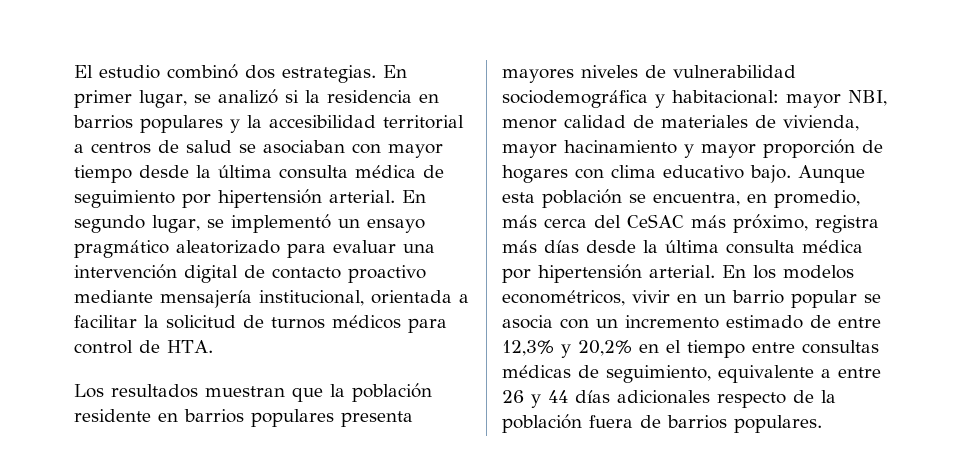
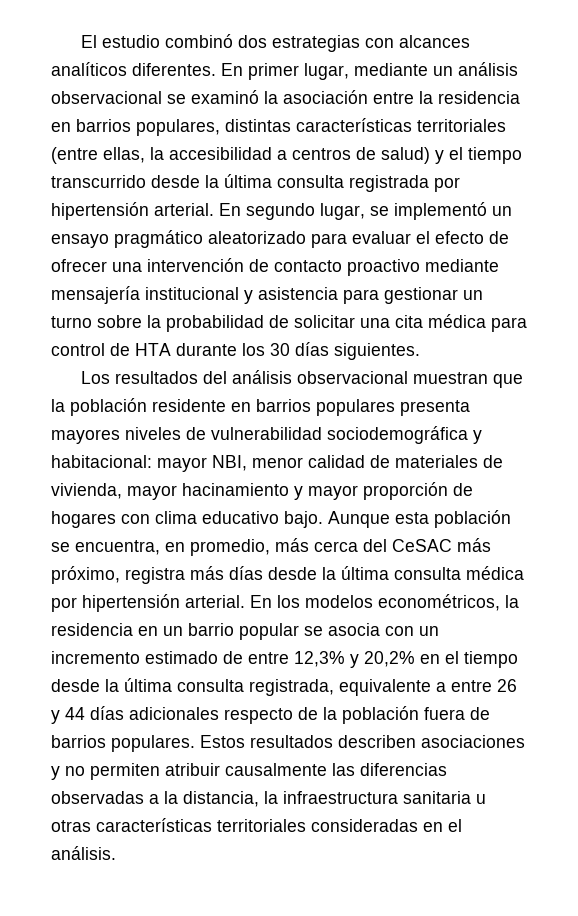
- El estudio combinó dos estrategias. En primer lugar, se analizó si la residencia en barrios populares y la accesibilidad territorial a centros de salud se asociaban con mayor tiempo desde la última consulta médica de seguimiento por hipertensión arterial.
+ El estudio combinó dos estrategias con alcances analíticos diferentes. En primer lugar, mediante un análisis observacional se examinó la asociación entre la residencia en barrios populares, distintas características territoriales (entre ellas, la accesibilidad a centros de salud) y el tiempo transcurrido desde la última consulta registrada por hipertensión arterial.
- En segundo lugar, se implementó un ensayo pragmático aleatorizado para evaluar una intervención digital de contacto proactivo mediante mensajería institucional, orientada a facilitar la solicitud de turnos médicos para control de HTA.
+ En segundo lugar, se implementó un ensayo pragmático aleatorizado para evaluar el efecto de ofrecer una intervención de contacto proactivo mediante mensajería institucional y asistencia para gestionar un turno sobre la probabilidad de solicitar una cita médica para control de HTA durante los 30 días siguientes.
- Los resultados muestran que la población residente en barrios populares presenta mayores niveles de vulnerabilidad sociodemográfica y habitacional: mayor NBI, menor calidad de materiales de vivienda, mayor hacinamiento y mayor proporción de hogares con clima educativo bajo.
+ Los resultados del análisis observacional muestran que la población residente en barrios populares presenta mayores niveles de vulnerabilidad sociodemográfica y habitacional: mayor NBI, menor calidad de materiales de vivienda, mayor hacinamiento y mayor proporción de hogares con clima educativo bajo.
- En los modelos econométricos, vivir en un barrio popular se asocia con un incremento estimado de entre 12,3% y 20,2% en el tiempo entre consultas médicas de seguimiento, equivalente a entre 26 y 44 días adicionales respecto de la población fuera de barrios populares.
+ En los modelos econométricos, la residencia en un barrio popular se asocia con un incremento estimado de entre 12,3% y 20,2% en el tiempo desde la última consulta registrada, equivalente a entre 26 y 44 días adicionales respecto de la población fuera de barrios populares.
+ Estos resultados describen asociaciones y no permiten atribuir causalmente las diferencias observadas a la distancia, la infraestructura sanitaria u otras características territoriales consideradas en el análisis.

